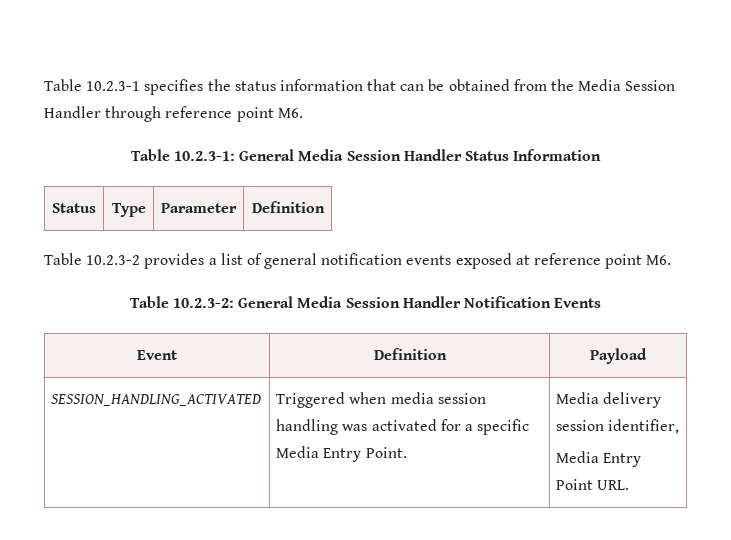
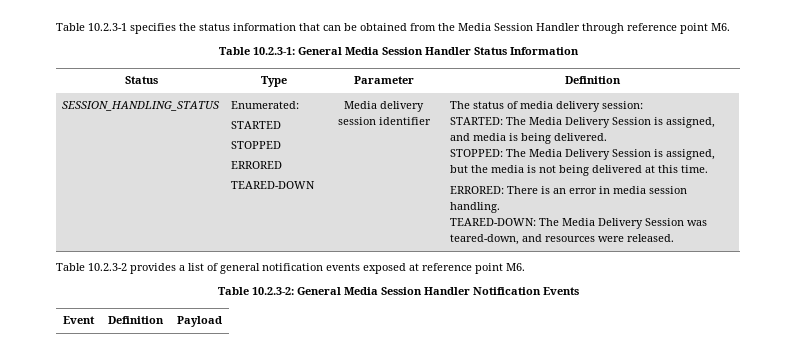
+ SESSION_HANDLING_STATUS | Enumerated:
+ STARTED
+ STOPPED
+ ERRORED
+ TEARED-DOWN | Media delivery session identifier | The status of media delivery session:
+ STARTED: The Media Delivery Session is assigned, and media is being delivered.
+ STOPPED: The Media Delivery Session is assigned, but the media is not being delivered at this time.
+ ERRORED: There is an error in media session handling.
+ TEARED-DOWN: The Media Delivery Session was teared-down, and resources were released.
- SESSION_HANDLING_ACTIVATED | Triggered when media session handling was activated for a specific Media Entry Point. | Media delivery session identifier,
- Media Entry Point URL.

